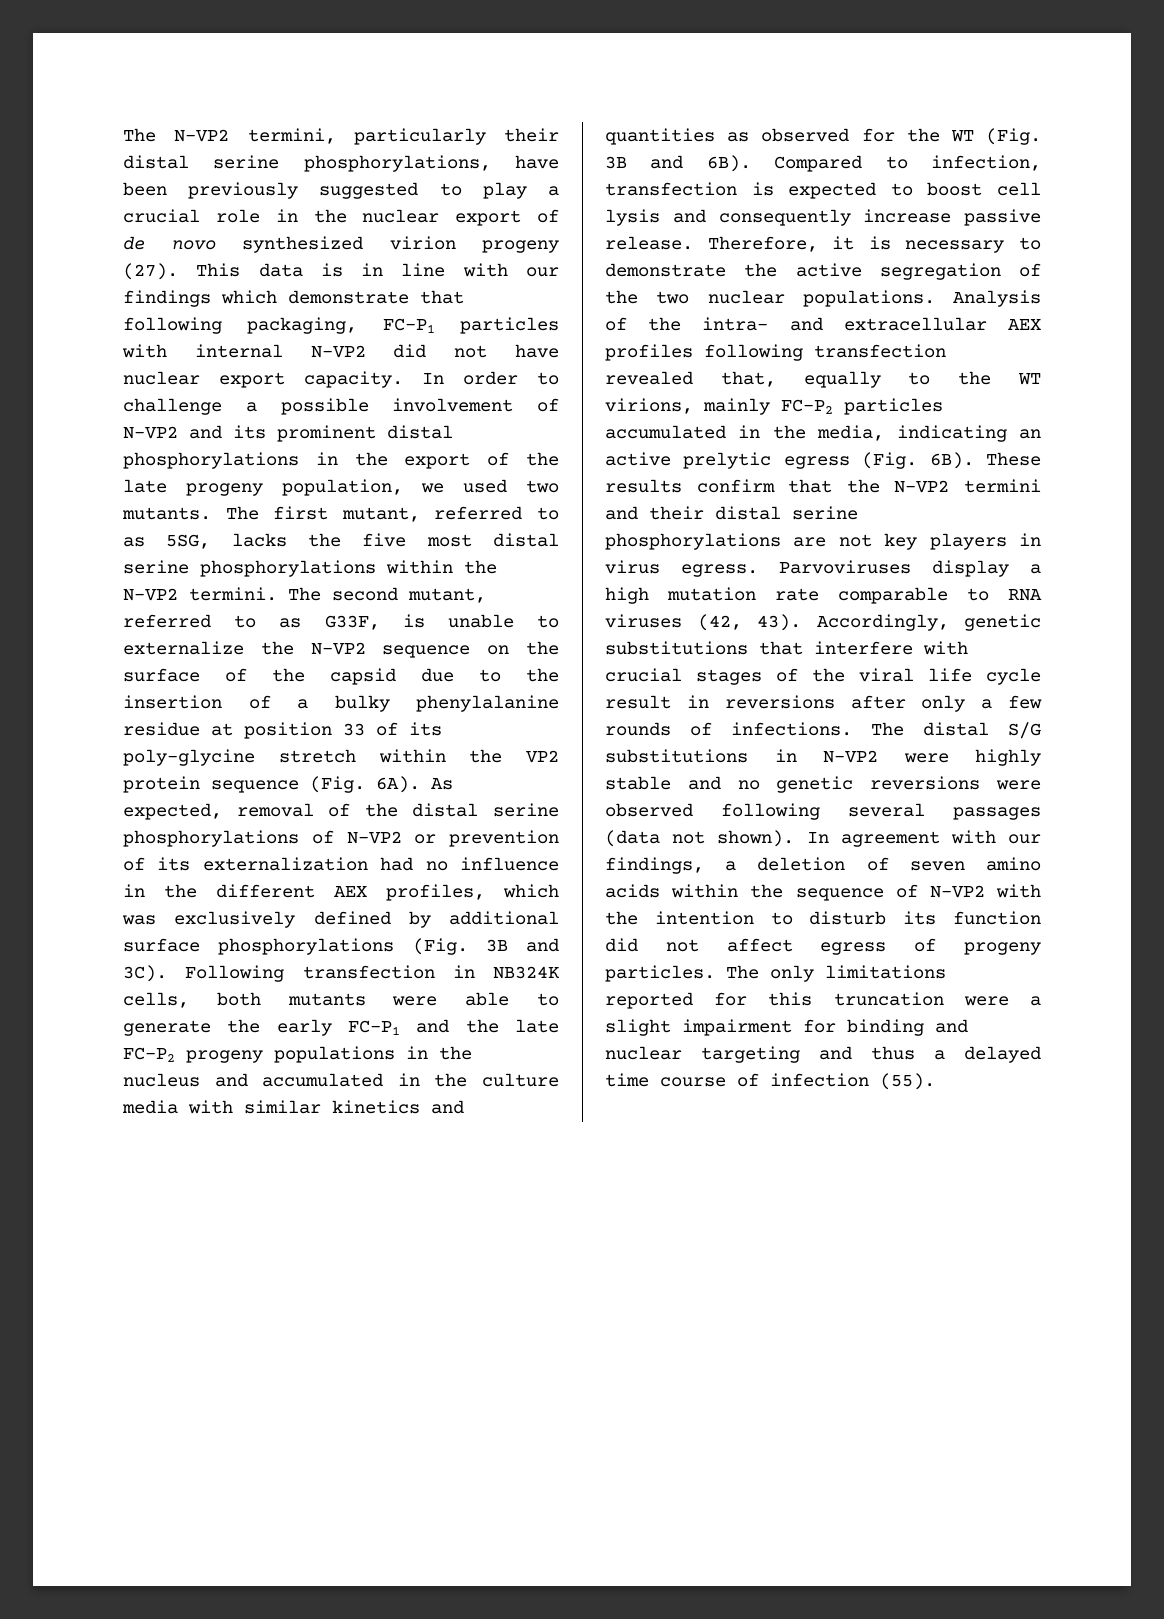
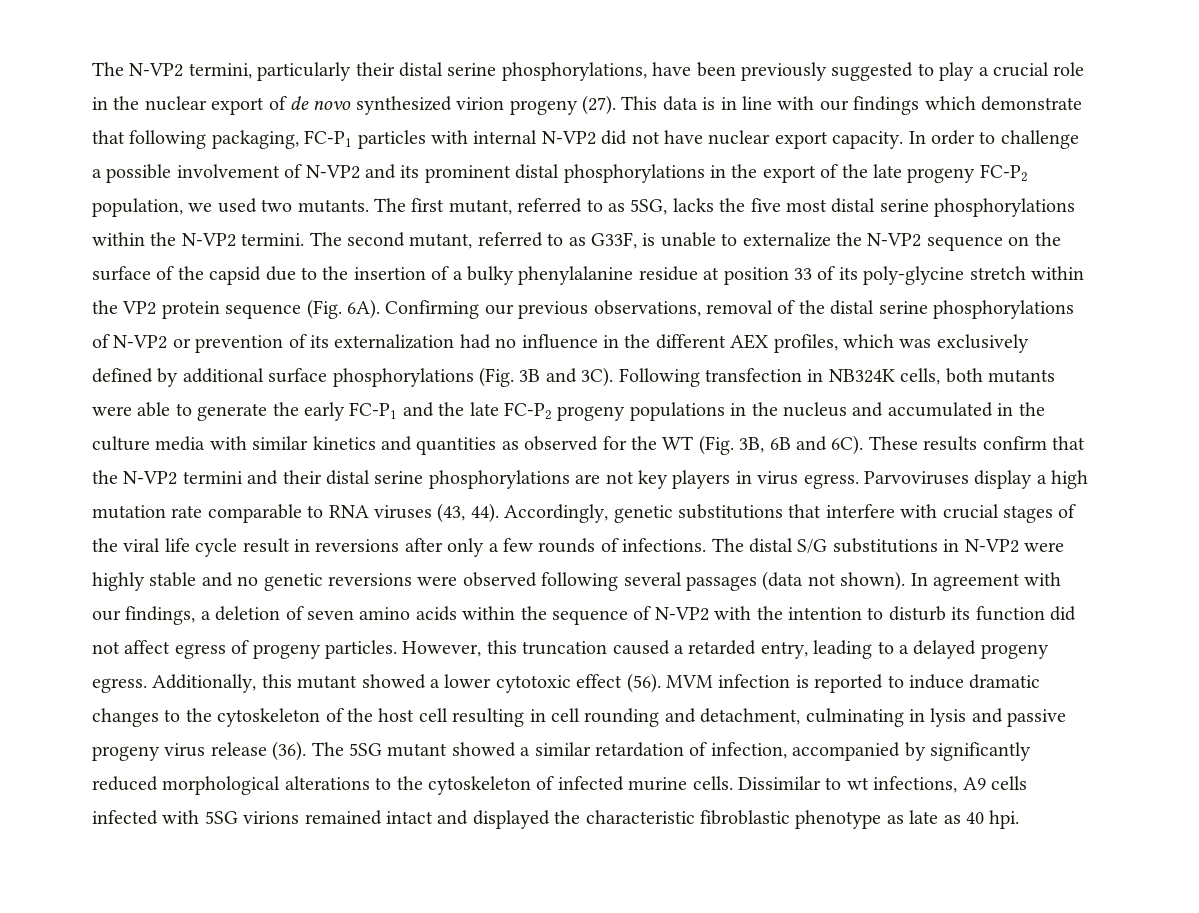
- In order to challenge a possible involvement of N-VP2 and its prominent distal phosphorylations in the export of the late progeny population, we used two mutants.
+ In order to challenge a possible involvement of N-VP2 and its prominent distal phosphorylations in the export of the late progeny FC-P2 population, we used two mutants.
- As expected, removal of the distal serine phosphorylations of N-VP2 or prevention of its externalization had no influence in the different AEX profiles, which was exclusively defined by additional surface phosphorylations (Fig. 3B and 3C).
+ Confirming our previous observations, removal of the distal serine phosphorylations of N-VP2 or prevention of its externalization had no influence in the different AEX profiles, which was exclusively defined by additional surface phosphorylations (Fig. 3B and 3C).
- Following transfection in NB324K cells, both mutants were able to generate the early FC-P1 and the late FC-P2 progeny populations in the nucleus and accumulated in the culture media with similar kinetics and quantities as observed for the WT (Fig. 3B and 6B). Compared to infection, transfection is expected to boost cell lysis and consequently increase passive release. Therefore, it is necessary to demonstrate the active segregation of the two nuclear populations. Analysis of the intra- and extracellular AEX profiles following transfection revealed that, equally to the WT virions, mainly FC-P2 particles accumulated in the media, indicating an active prelytic egress (Fig. 6B).
+ Following transfection in NB324K cells, both mutants were able to generate the early FC-P1 and the late FC-P2 progeny populations in the nucleus and accumulated in the culture media with similar kinetics and quantities as observed for the WT (Fig. 3B, 6B and 6C).
- Parvoviruses display a high mutation rate comparable to RNA viruses (42, 43).
+ Parvoviruses display a high mutation rate comparable to RNA viruses (43, 44).
- The only limitations reported for this truncation were a slight impairment for binding and nuclear targeting and thus a delayed time course of infection (55).
+ However, this truncation caused a retarded entry, leading to a delayed progeny egress. Additionally, this mutant showed a lower cytotoxic effect (56). MVM infection is reported to induce dramatic changes to the cytoskeleton of the host cell resulting in cell rounding and detachment, culminating in lysis and passive progeny virus release (36). The 5SG mutant showed a similar retardation of infection, accompanied by significantly reduced morphological alterations to the cytoskeleton of infected murine cells. Dissimilar to wt infections, A9 cells infected with 5SG virions remained intact and displayed the characteristic fibroblastic phenotype as late as 40 hpi.

